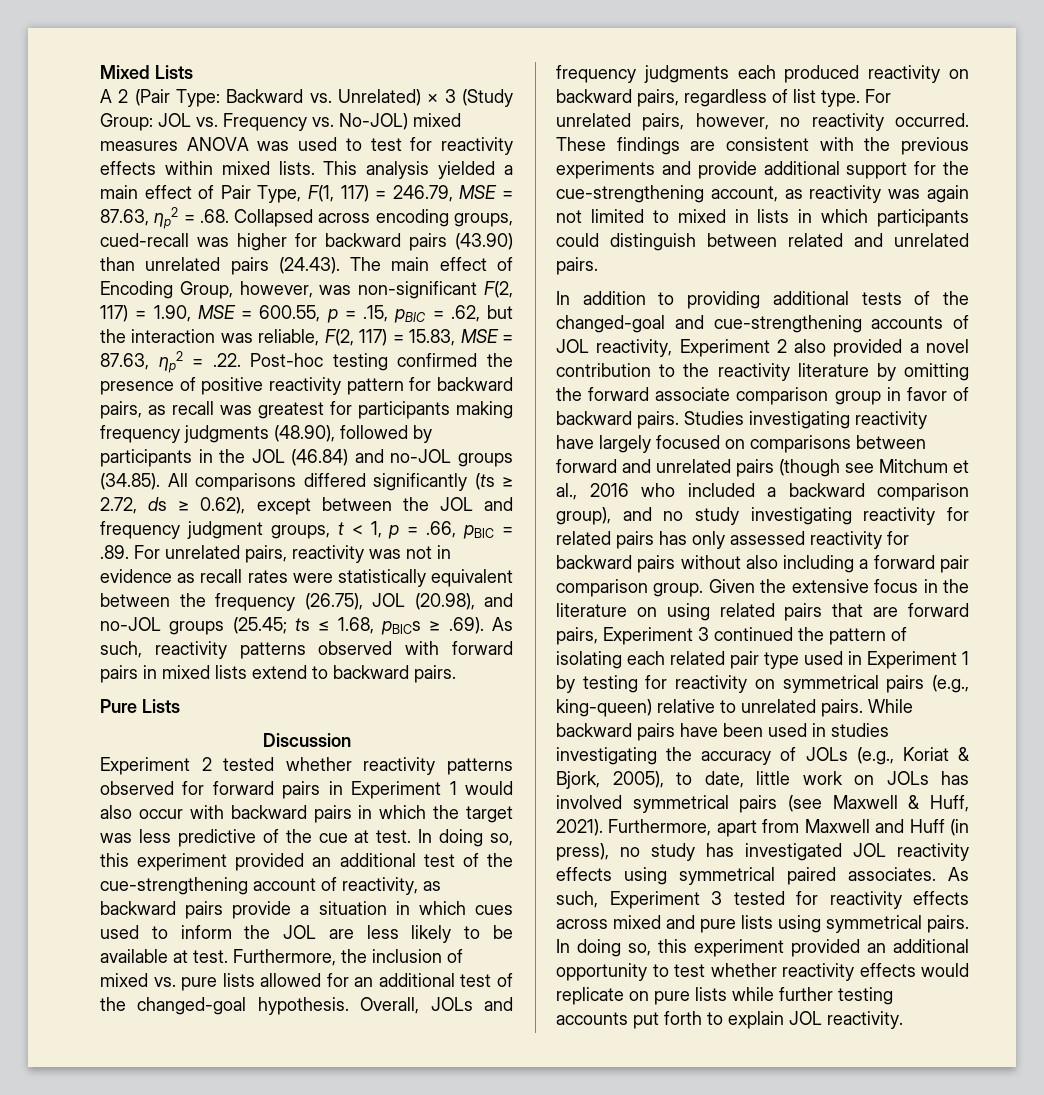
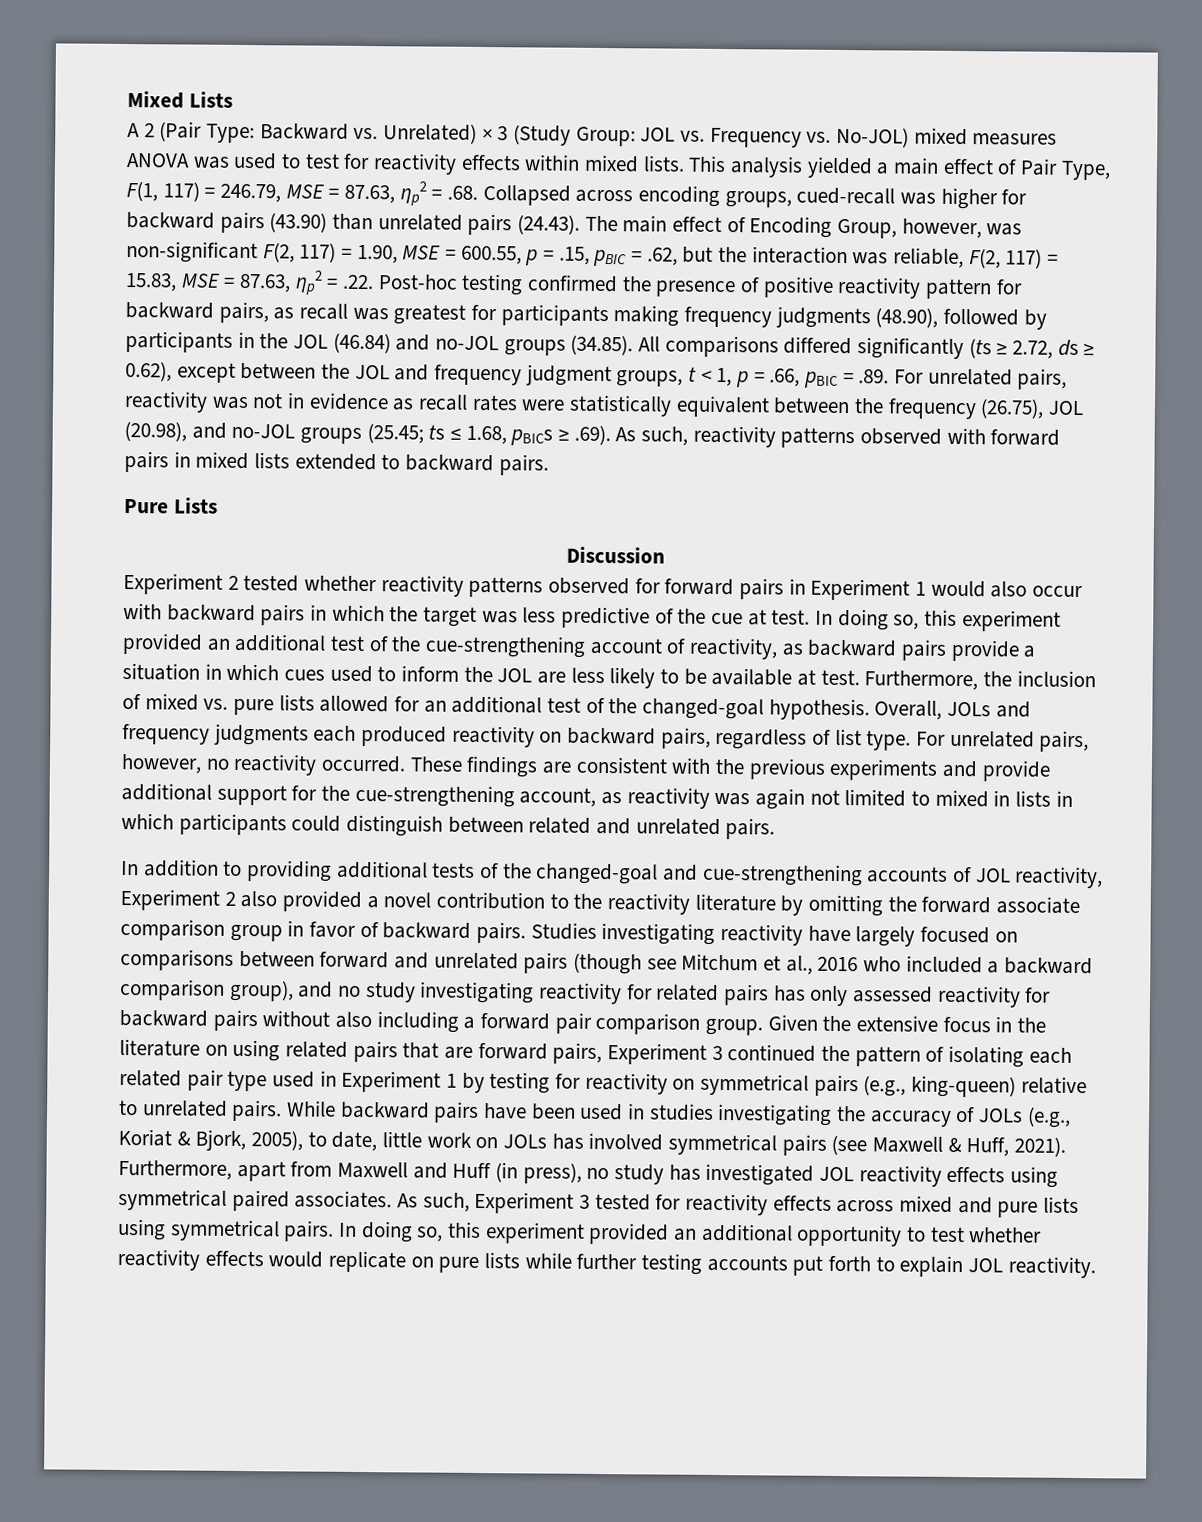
- ts ≤ 1.68, pBICs ≥ .69). As such, reactivity patterns observed with forward pairs in mixed lists extend to backward pairs.
+ ts ≤ 1.68, pBICs ≥ .69). As such, reactivity patterns observed with forward pairs in mixed lists extended to backward pairs.

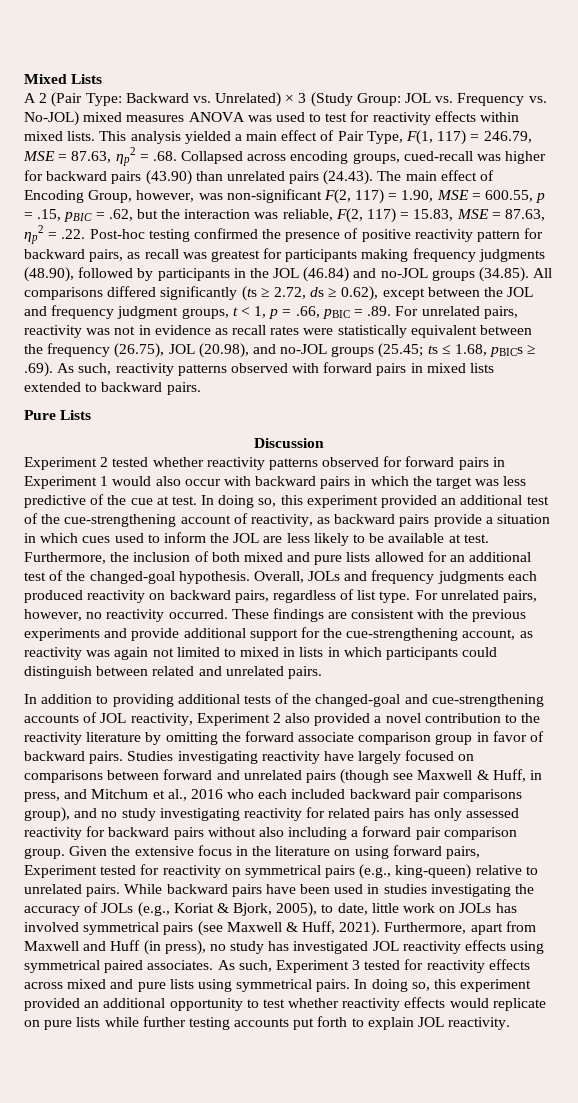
- Furthermore, the inclusion of mixed vs. pure lists allowed for an additional test of the changed-goal hypothesis.
+ Furthermore, the inclusion of both mixed and pure lists allowed for an additional test of the changed-goal hypothesis.
- Studies investigating reactivity have largely focused on comparisons between forward and unrelated pairs (though see Mitchum et al., 2016 who included a backward comparison group), and no study investigating reactivity for related pairs has only assessed reactivity for backward pairs without also including a forward pair comparison group.
+ Studies investigating reactivity have largely focused on comparisons between forward and unrelated pairs (though see Maxwell & Huff, in press, and Mitchum et al., 2016 who each included backward pair comparisons group), and no study investigating reactivity for related pairs has only assessed reactivity for backward pairs without also including a forward pair comparison group.
- Given the extensive focus in the literature on using related pairs that are forward pairs, Experiment 3 continued the pattern of isolating each related pair type used in Experiment 1 by testing for reactivity on symmetrical pairs (e.g., king-queen) relative to unrelated pairs.
+ Given the extensive focus in the literature on using forward pairs, Experiment tested for reactivity on symmetrical pairs (e.g., king-queen) relative to unrelated pairs.

